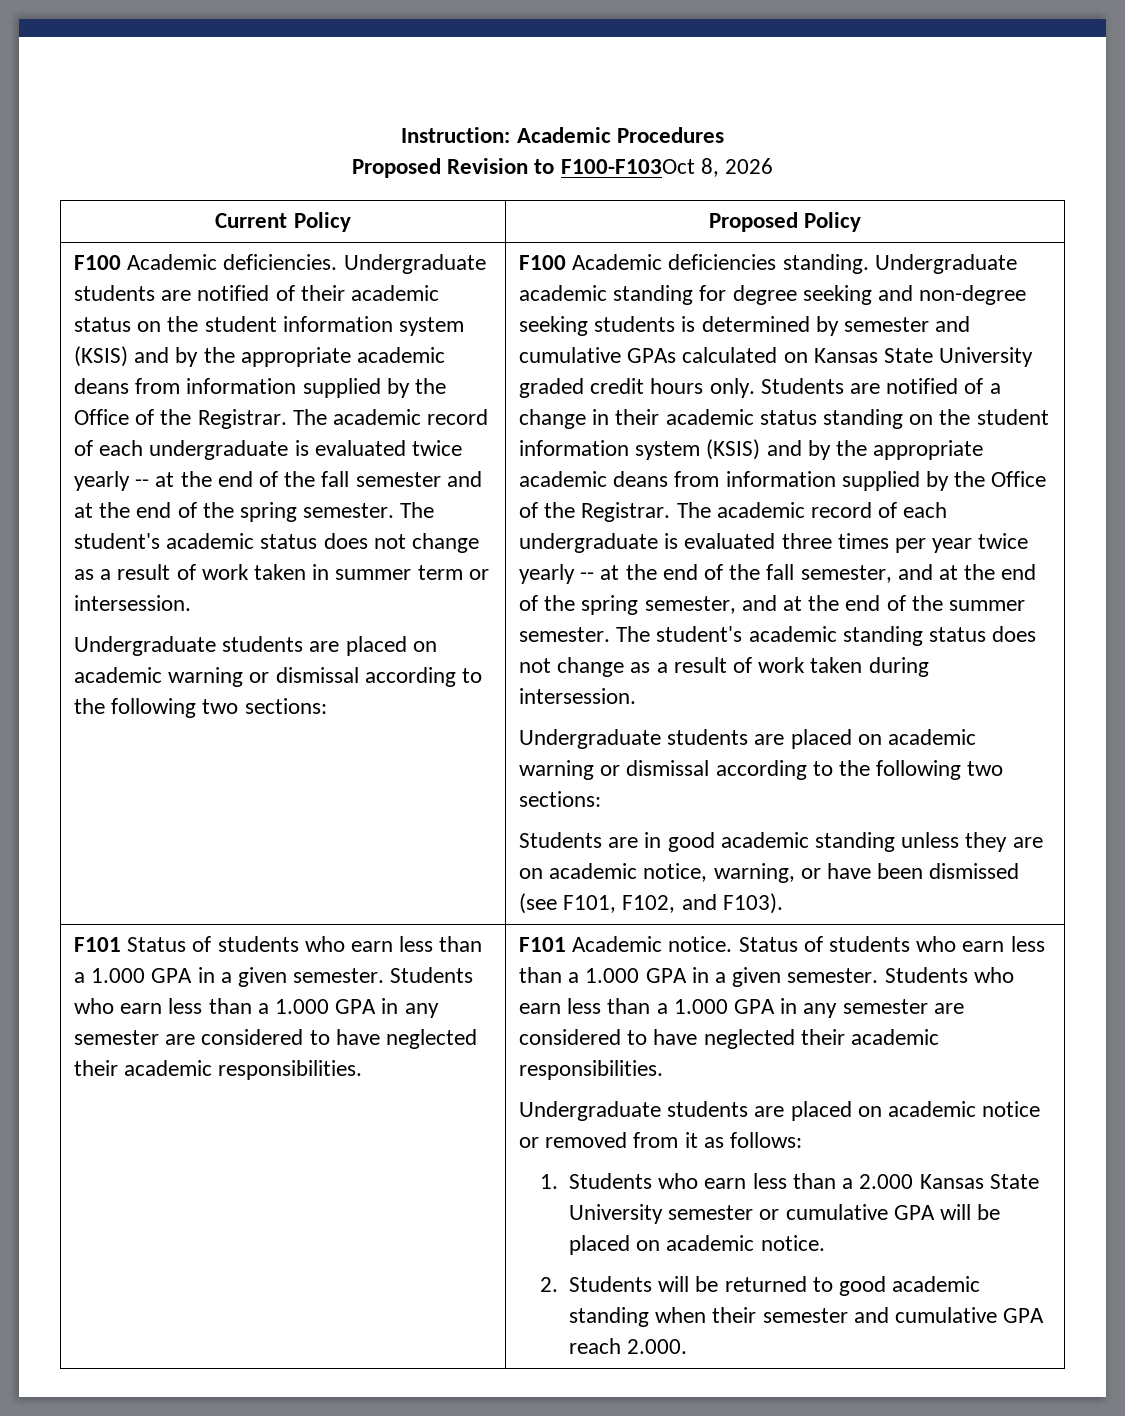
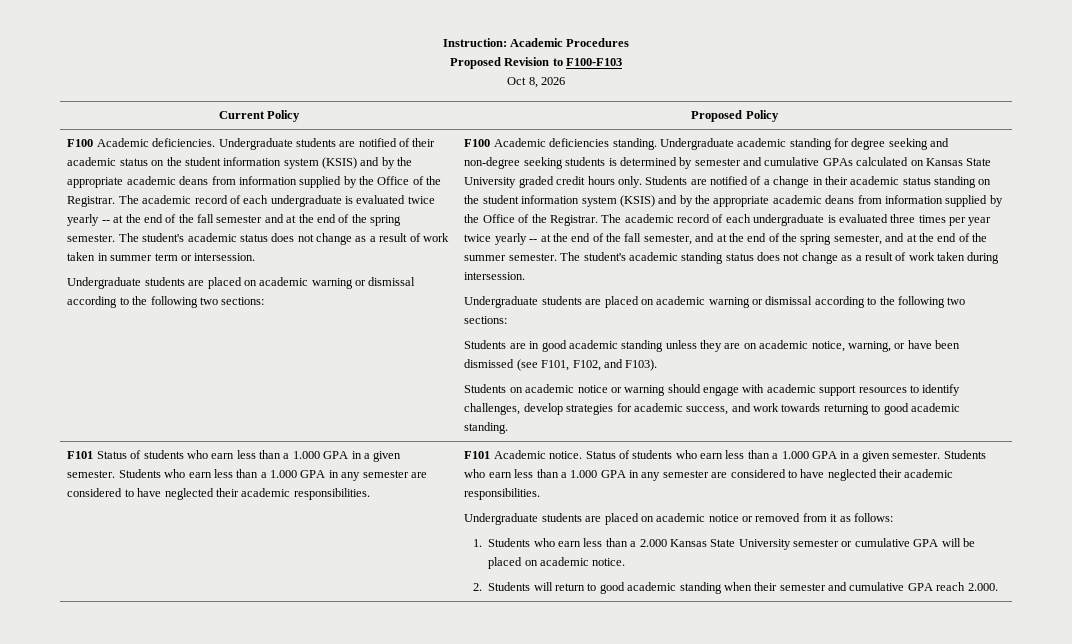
- Proposed Revision to F100-F103Oct 8, 2026
+ Proposed Revision to F100-F103
+ Oct 8, 2026
+ Students on academic notice or warning should engage with academic support resources to identify challenges, develop strategies for academic success, and work towards returning to good academic standing.
- 2. Students will be returned to good academic standing when their semester and cumulative GPA reach 2.000.
+ 2. Students will return to good academic standing when their semester and cumulative GPA reach 2.000.

